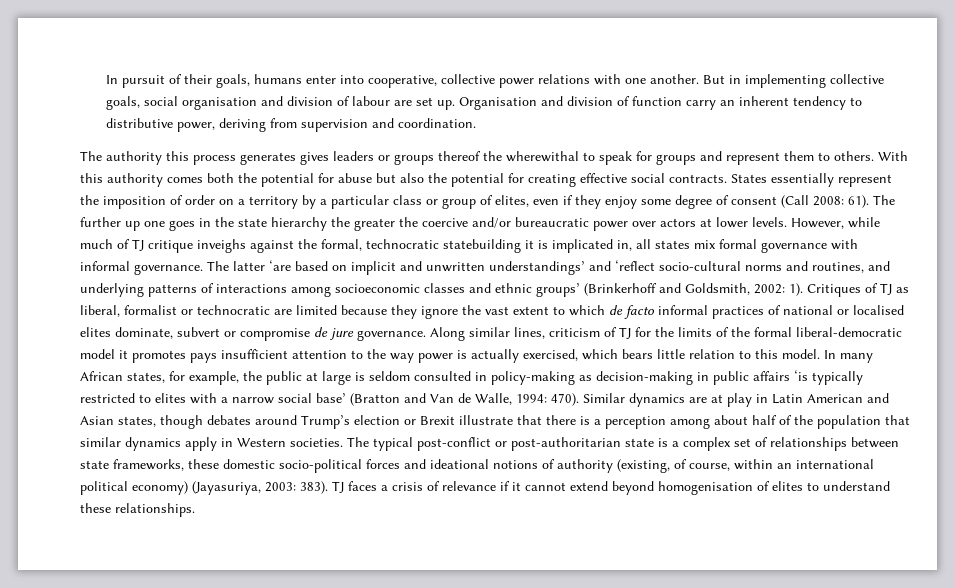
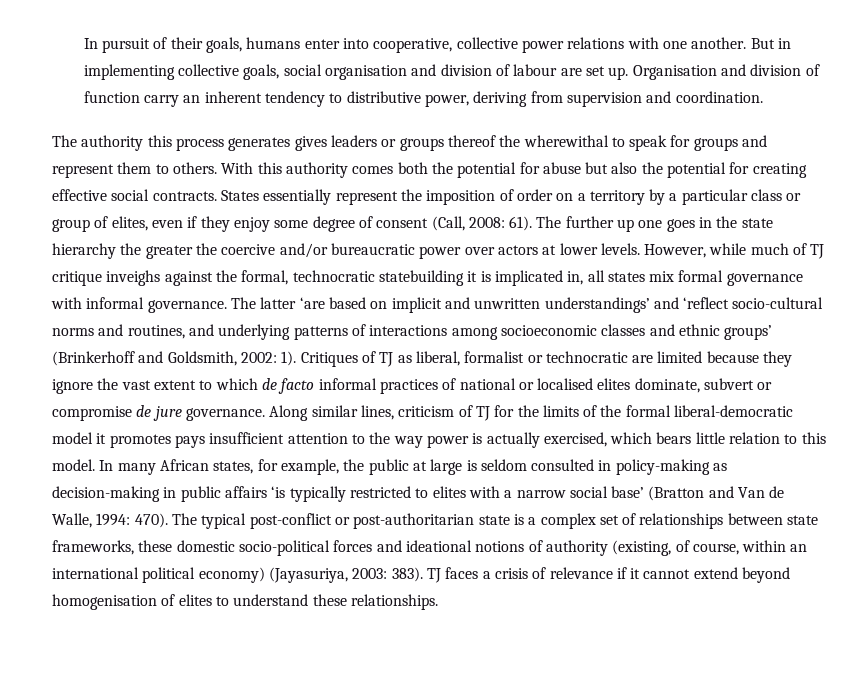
- States essentially represent the imposition of order on a territory by a particular class or group of elites, even if they enjoy some degree of consent (Call 2008: 61).
+ States essentially represent the imposition of order on a territory by a particular class or group of elites, even if they enjoy some degree of consent (Call, 2008: 61).
- Similar dynamics are at play in Latin American and Asian states, though debates around Trump’s election or Brexit illustrate that there is a perception among about half of the population that similar dynamics apply in Western societies.

